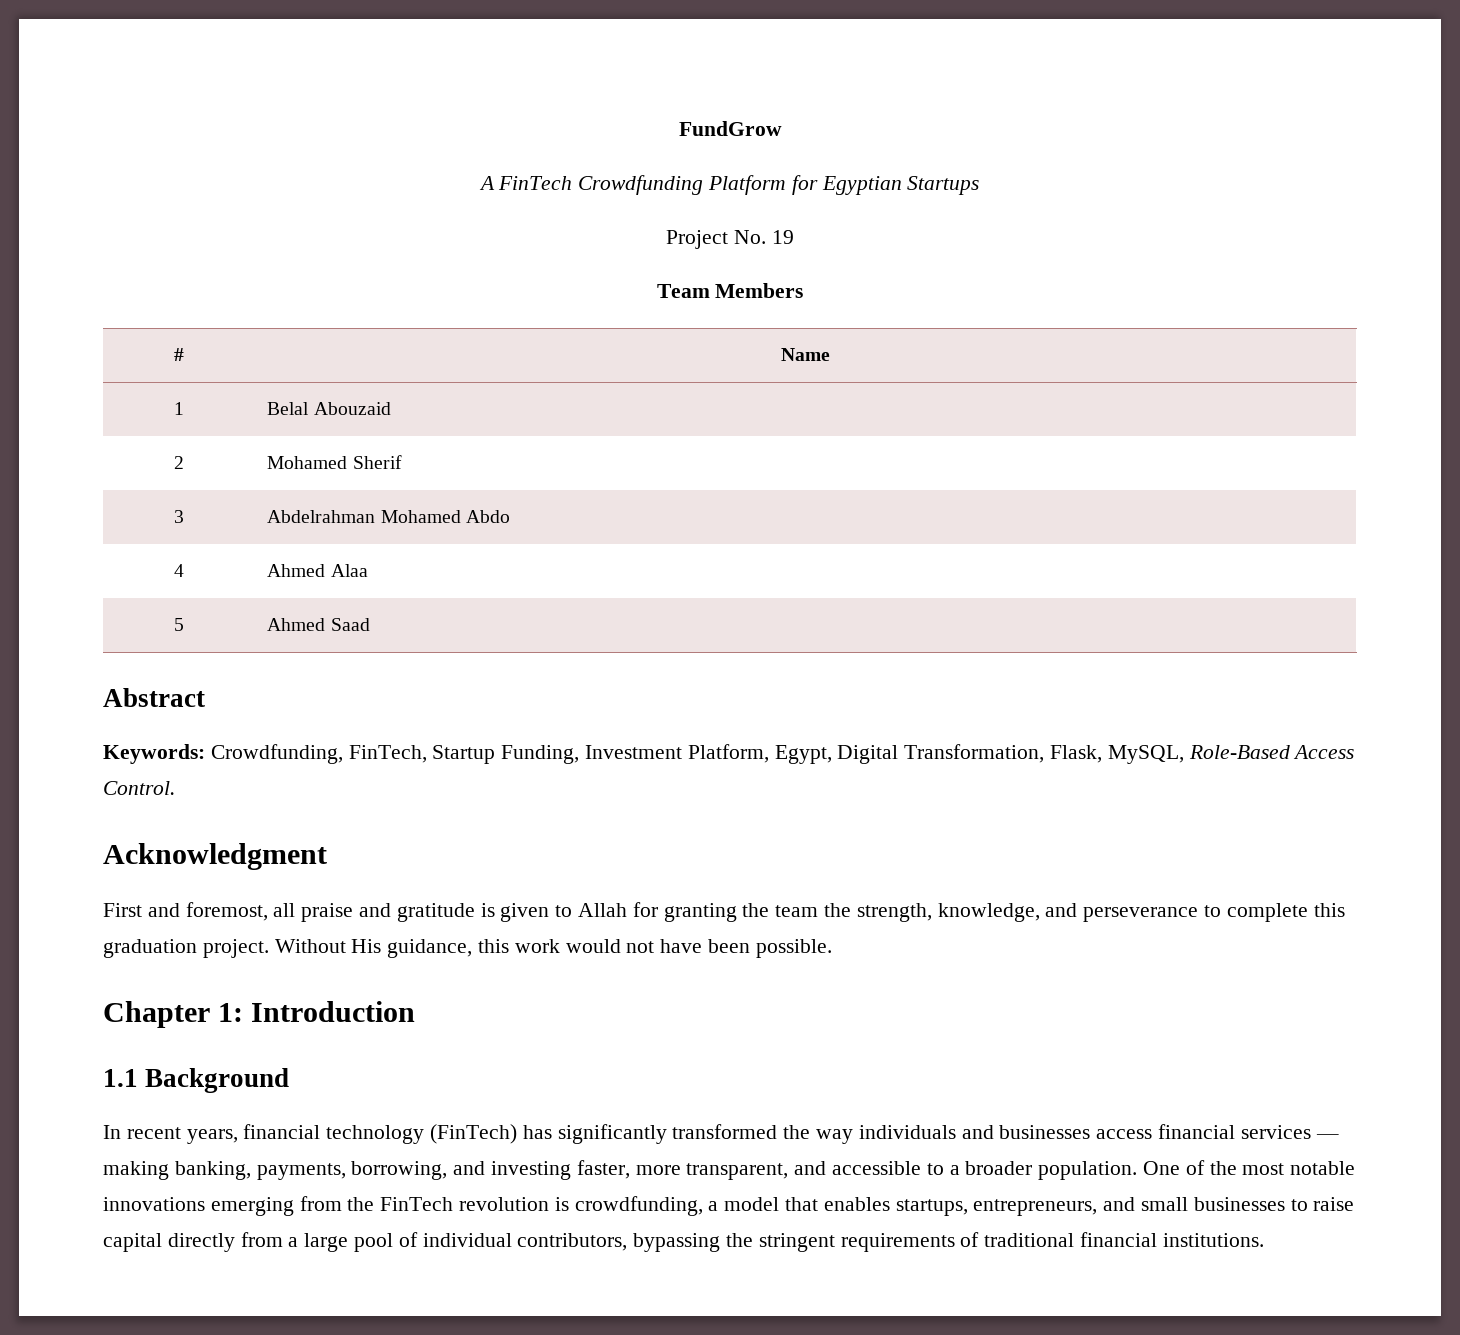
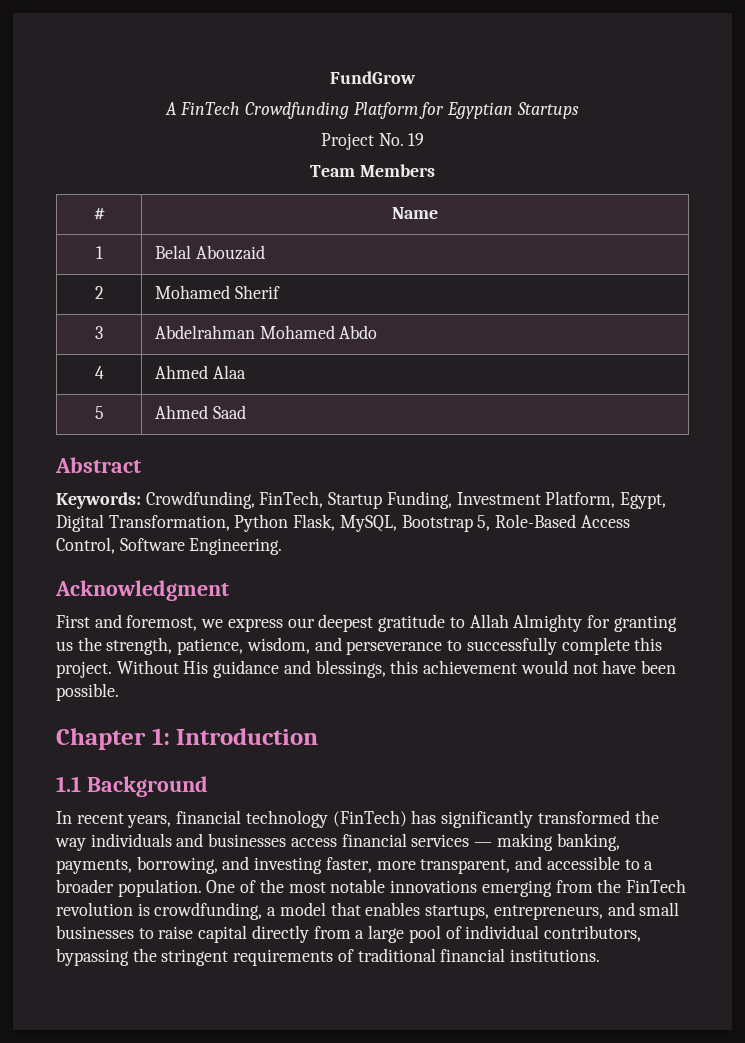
- Keywords: Crowdfunding, FinTech, Startup Funding, Investment Platform, Egypt, Digital Transformation, Flask, MySQL, Role-Based Access Control.
+ Keywords: Crowdfunding, FinTech, Startup Funding, Investment Platform, Egypt, Digital Transformation, Python Flask, MySQL, Bootstrap 5, Role-Based Access Control, Software Engineering.
  Acknowledgment
- First and foremost, all praise and gratitude is given to Allah for granting the team the strength, knowledge, and perseverance to complete this graduation project.
+ First and foremost, we express our deepest gratitude to Allah Almighty for granting us the strength, patience, wisdom, and perseverance to successfully complete this project.
- Without His guidance, this work would not have been possible.
+ Without His guidance and blessings, this achievement would not have been possible.

